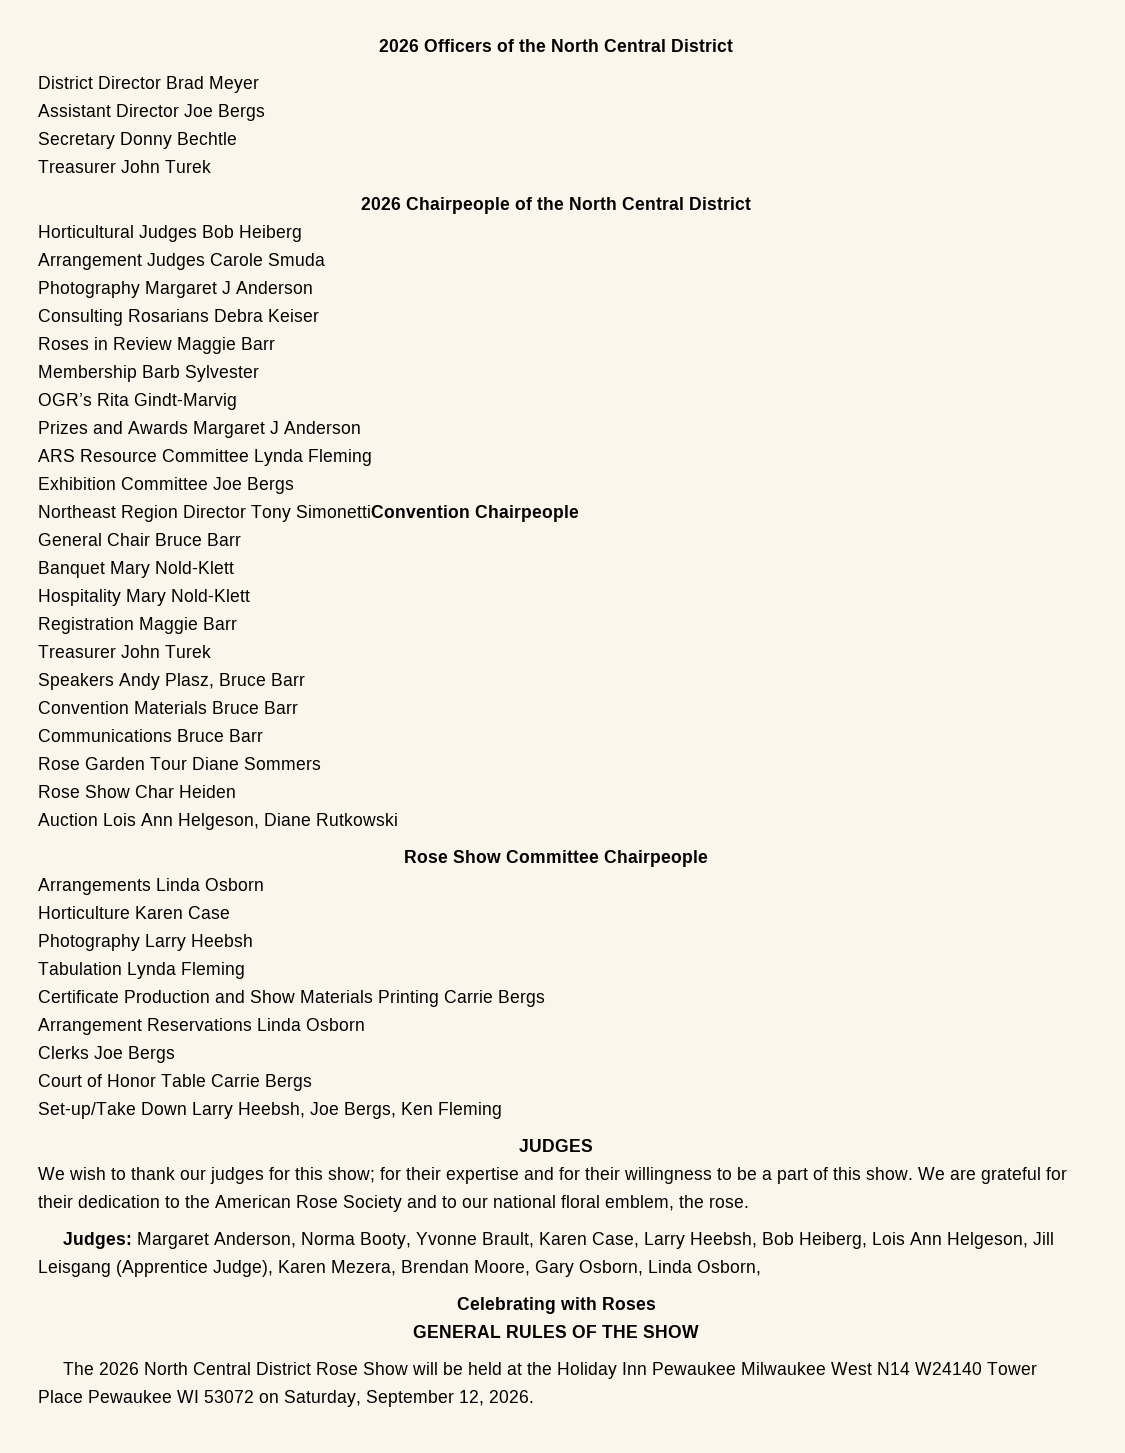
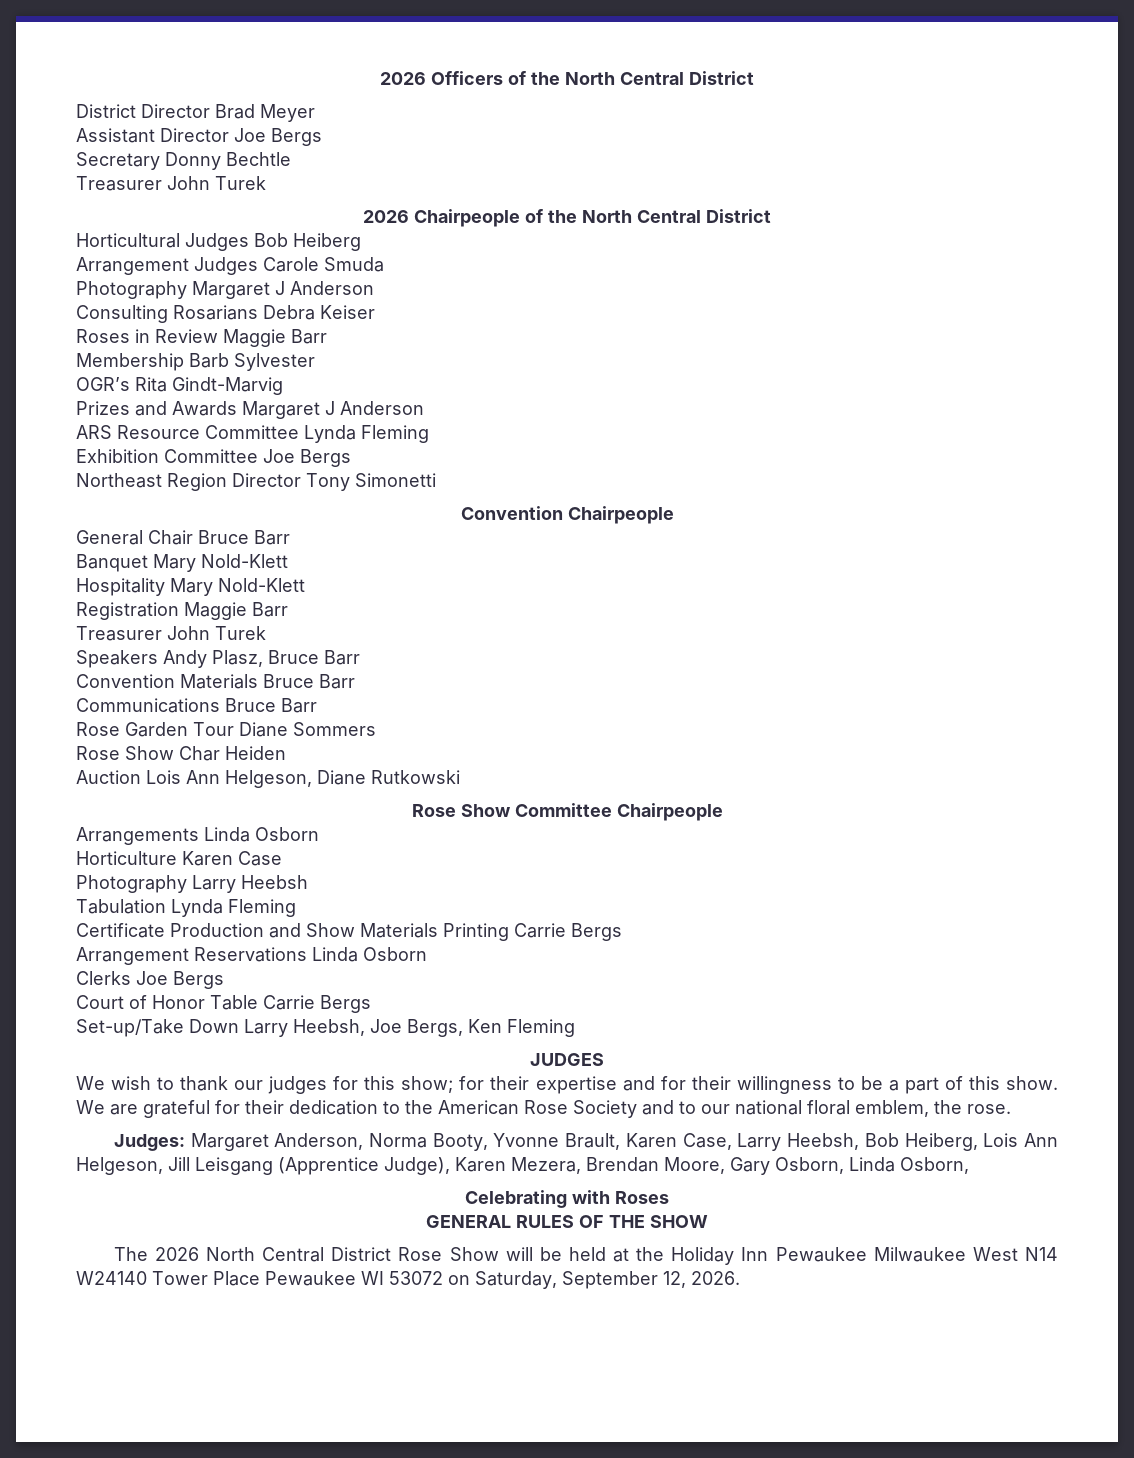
- Northeast Region Director Tony SimonettiConvention Chairpeople
+ Northeast Region Director Tony Simonetti
+ Convention Chairpeople

